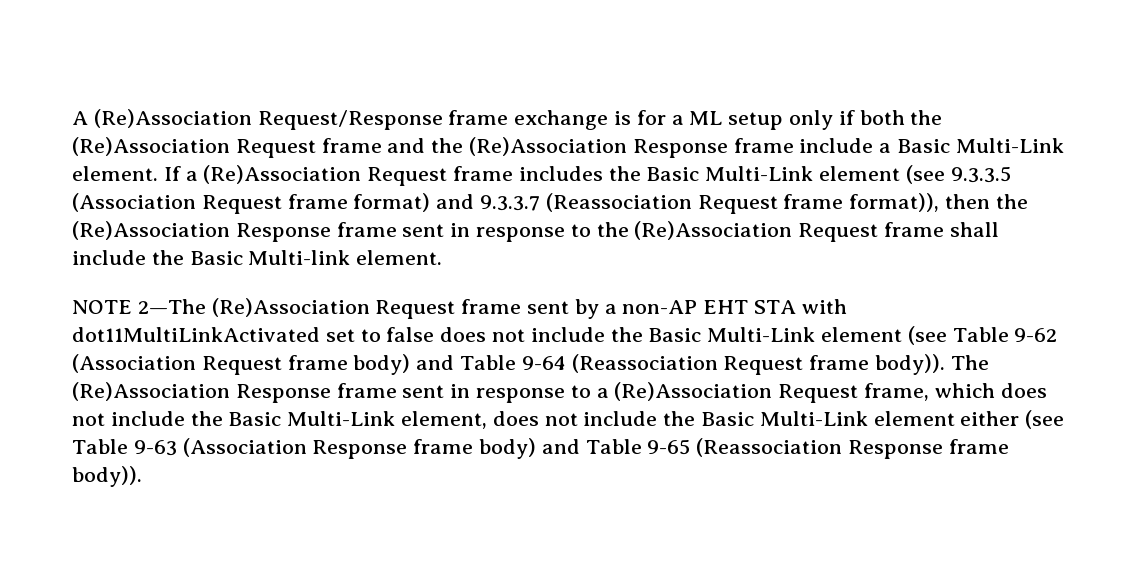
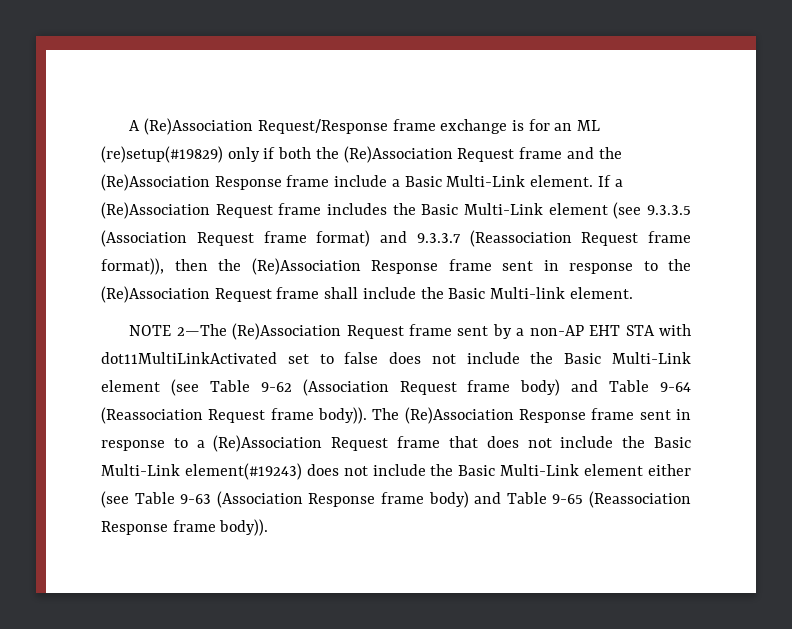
- A (Re)Association Request/Response frame exchange is for a ML setup only if both the (Re)Association Request frame and the (Re)Association Response frame include a Basic Multi-Link element.
+ A (Re)Association Request/Response frame exchange is for an ML (re)setup(#19829) only if both the (Re)Association Request frame and the (Re)Association Response frame include a Basic Multi-Link element.
- The (Re)Association Response frame sent in response to a (Re)Association Request frame, which does not include the Basic Multi-Link element, does not include the Basic Multi-Link element either (see Table 9-63 (Association Response frame body) and Table 9-65 (Reassociation Response frame body)).
+ The (Re)Association Response frame sent in response to a (Re)Association Request frame that does not include the Basic Multi-Link element(#19243) does not include the Basic Multi-Link element either (see Table 9-63 (Association Response frame body) and Table 9-65 (Reassociation Response frame body)).

